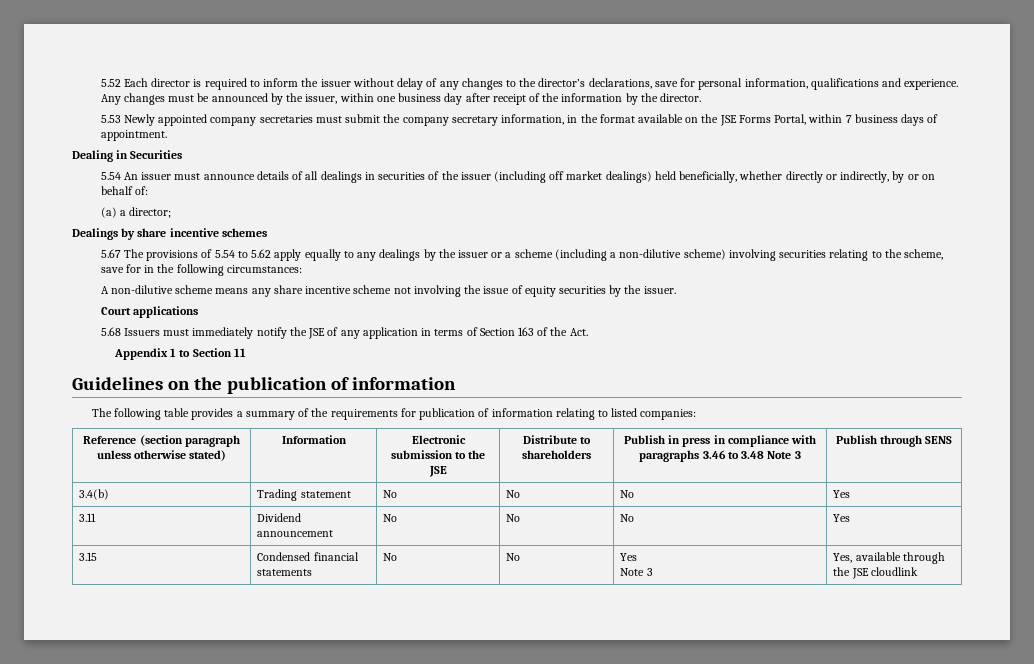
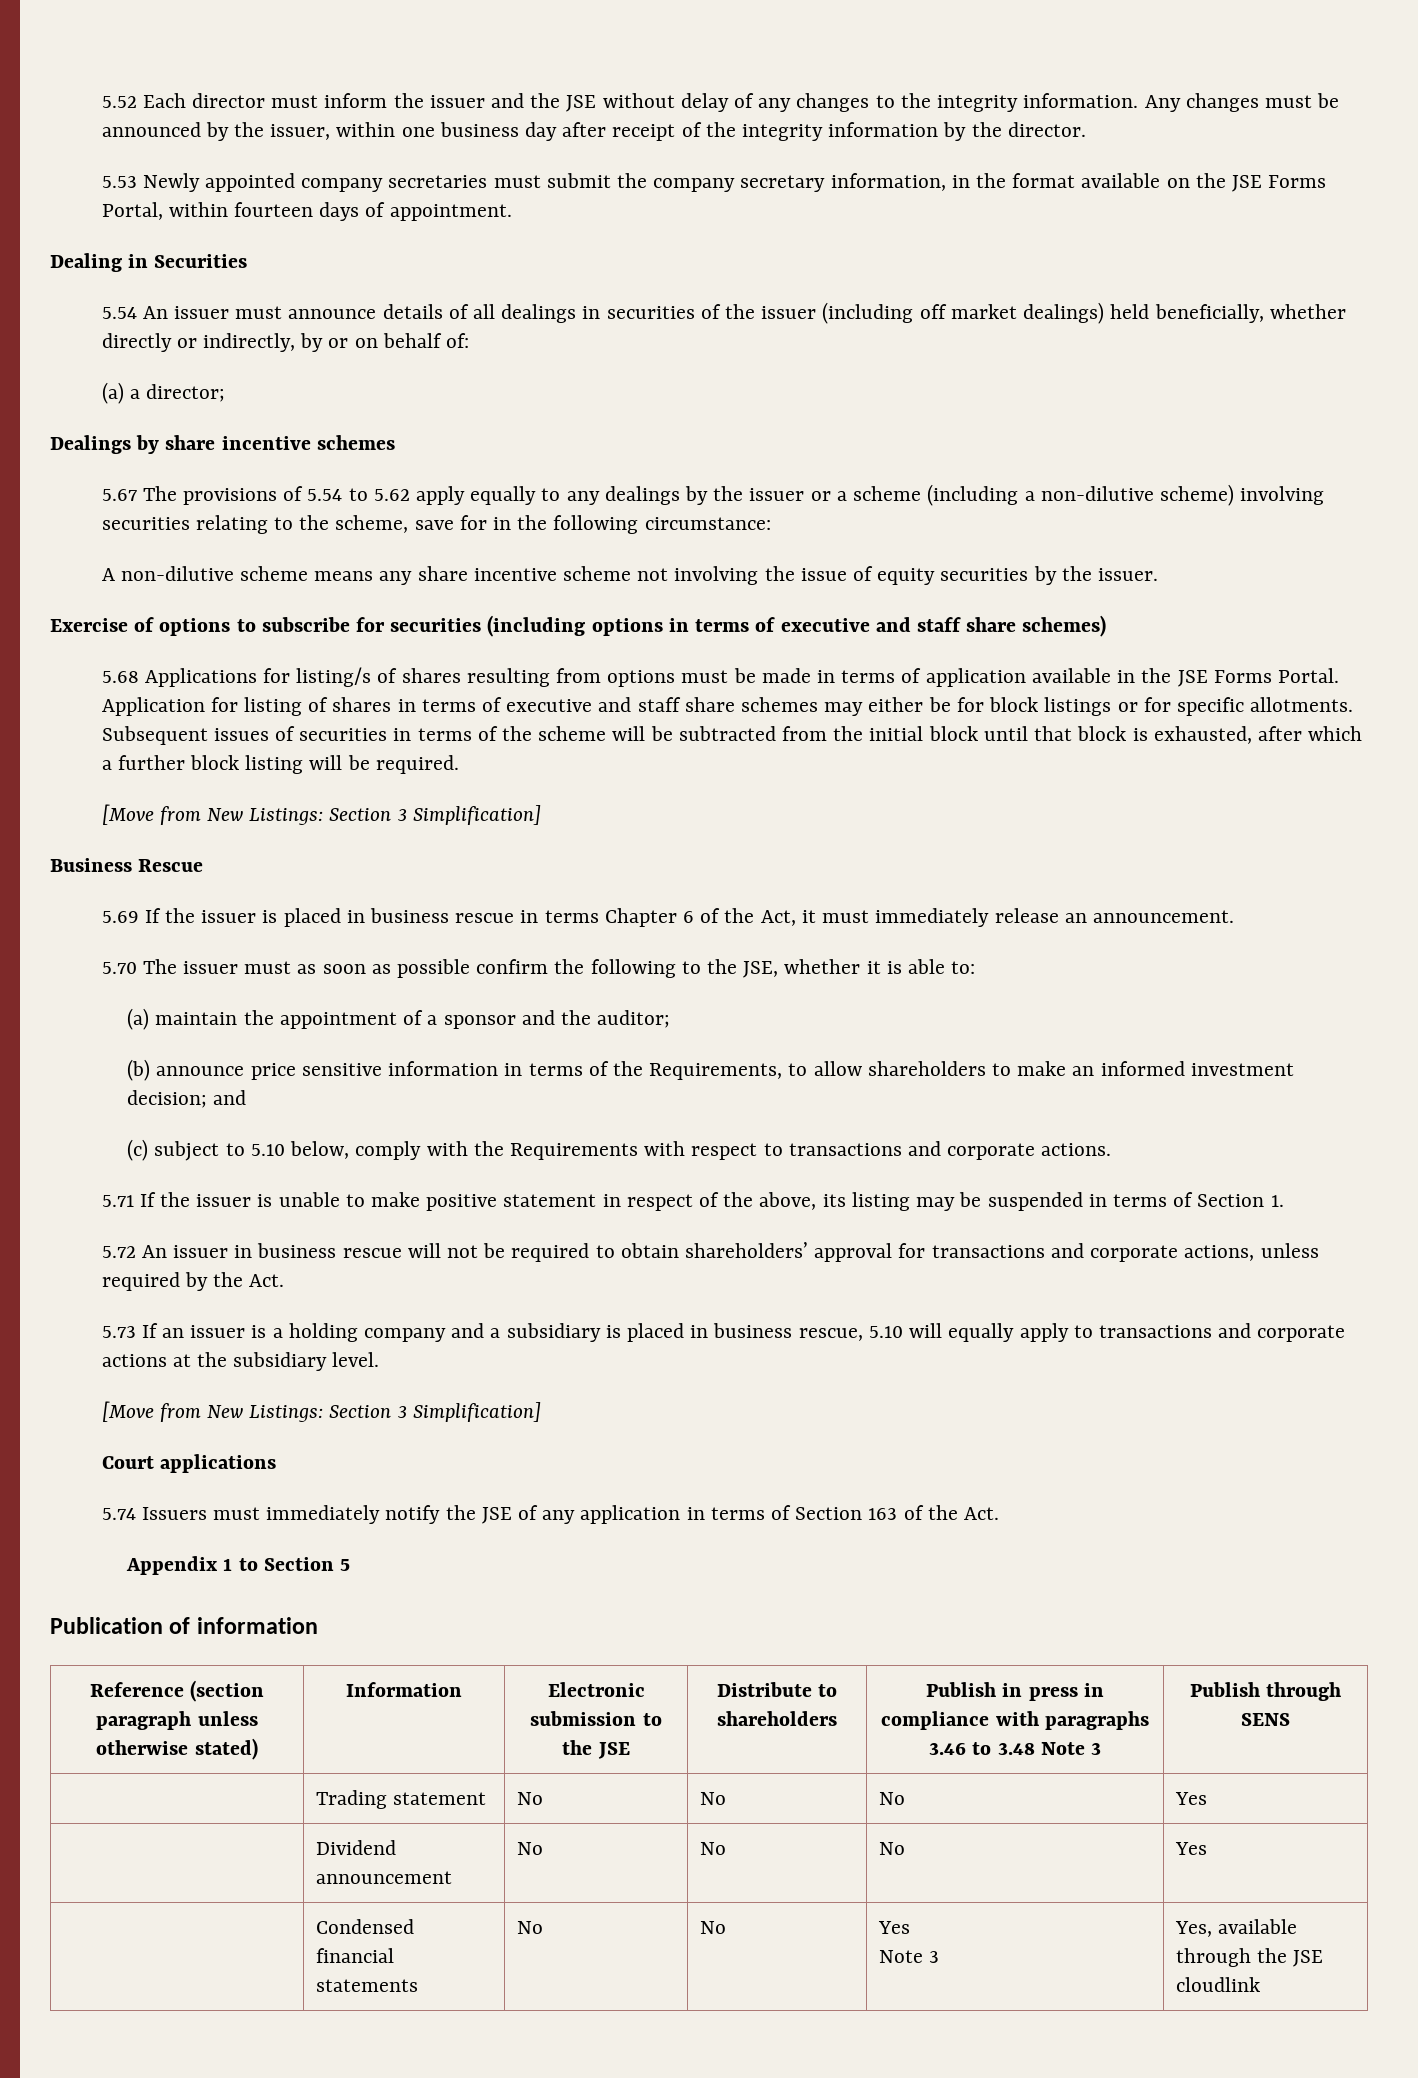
- 5.52 Each director is required to inform the issuer without delay of any changes to the director’s declarations, save for personal information, qualifications and experience.
+ 5.52 Each director must inform the issuer and the JSE without delay of any changes to the integrity information.
- Any changes must be announced by the issuer, within one business day after receipt of the information by the director.
+ Any changes must be announced by the issuer, within one business day after receipt of the integrity information by the director.
- 5.53 Newly appointed company secretaries must submit the company secretary information, in the format available on the JSE Forms Portal, within 7 business days of appointment.
+ 5.53 Newly appointed company secretaries must submit the company secretary information, in the format available on the JSE Forms Portal, within fourteen days of appointment.
- 5.67 The provisions of 5.54 to 5.62 apply equally to any dealings by the issuer or a scheme (including a non-dilutive scheme) involving securities relating to the scheme, save for in the following circumstances:
+ 5.67 The provisions of 5.54 to 5.62 apply equally to any dealings by the issuer or a scheme (including a non-dilutive scheme) involving securities relating to the scheme, save for in the following circumstance:
+ Exercise of options to subscribe for securities (including options in terms of executive and staff share schemes)
+ 5.68 Applications for listing/s of shares resulting from options must be made in terms of application available in the JSE Forms Portal. Application for listing of shares in terms of executive and staff share schemes may either be for block listings or for specific allotments. Subsequent issues of securities in terms of the scheme will be subtracted from the initial block until that block is exhausted, after which a further block listing will be required.
+ [Move from New Listings: Section 3 Simplification]
+ Business Rescue
+ 5.69 If the issuer is placed in business rescue in terms Chapter 6 of the Act, it must immediately release an announcement.
+ 5.70 The issuer must as soon as possible confirm the following to the JSE, whether it is able to:
+ (a) maintain the appointment of a sponsor and the auditor;
+ (b) announce price sensitive information in terms of the Requirements, to allow shareholders to make an informed investment decision; and
+ (c) subject to 5.10 below, comply with the Requirements with respect to transactions and corporate actions.
+ 5.71 If the issuer is unable to make positive statement in respect of the above, its listing may be suspended in terms of Section 1.
+ 5.72 An issuer in business rescue will not be required to obtain shareholders’ approval for transactions and corporate actions, unless required by the Act.
+ 5.73 If an issuer is a holding company and a subsidiary is placed in business rescue, 5.10 will equally apply to transactions and corporate actions at the subsidiary level.
+ [Move from New Listings: Section 3 Simplification]
- 5.68 Issuers must immediately notify the JSE of any application in terms of Section 163 of the Act.
+ 5.74 Issuers must immediately notify the JSE of any application in terms of Section 163 of the Act.
- Appendix 1 to Section 11
- Guidelines on the publication of information
- The following table provides a summary of the requirements for publication of information relating to listed companies:
+ Appendix 1 to Section 5
+ Publication of information
- 3.4(b) | Trading statement | No | No | No | Yes
+ | Trading statement | No | No | No | Yes
- 3.11 | Dividend announcement | No | No | No | Yes
+ | Dividend announcement | No | No | No | Yes
- 3.15 | Condensed financial statements | No | No | Yes
+ | Condensed financial statements | No | No | Yes

